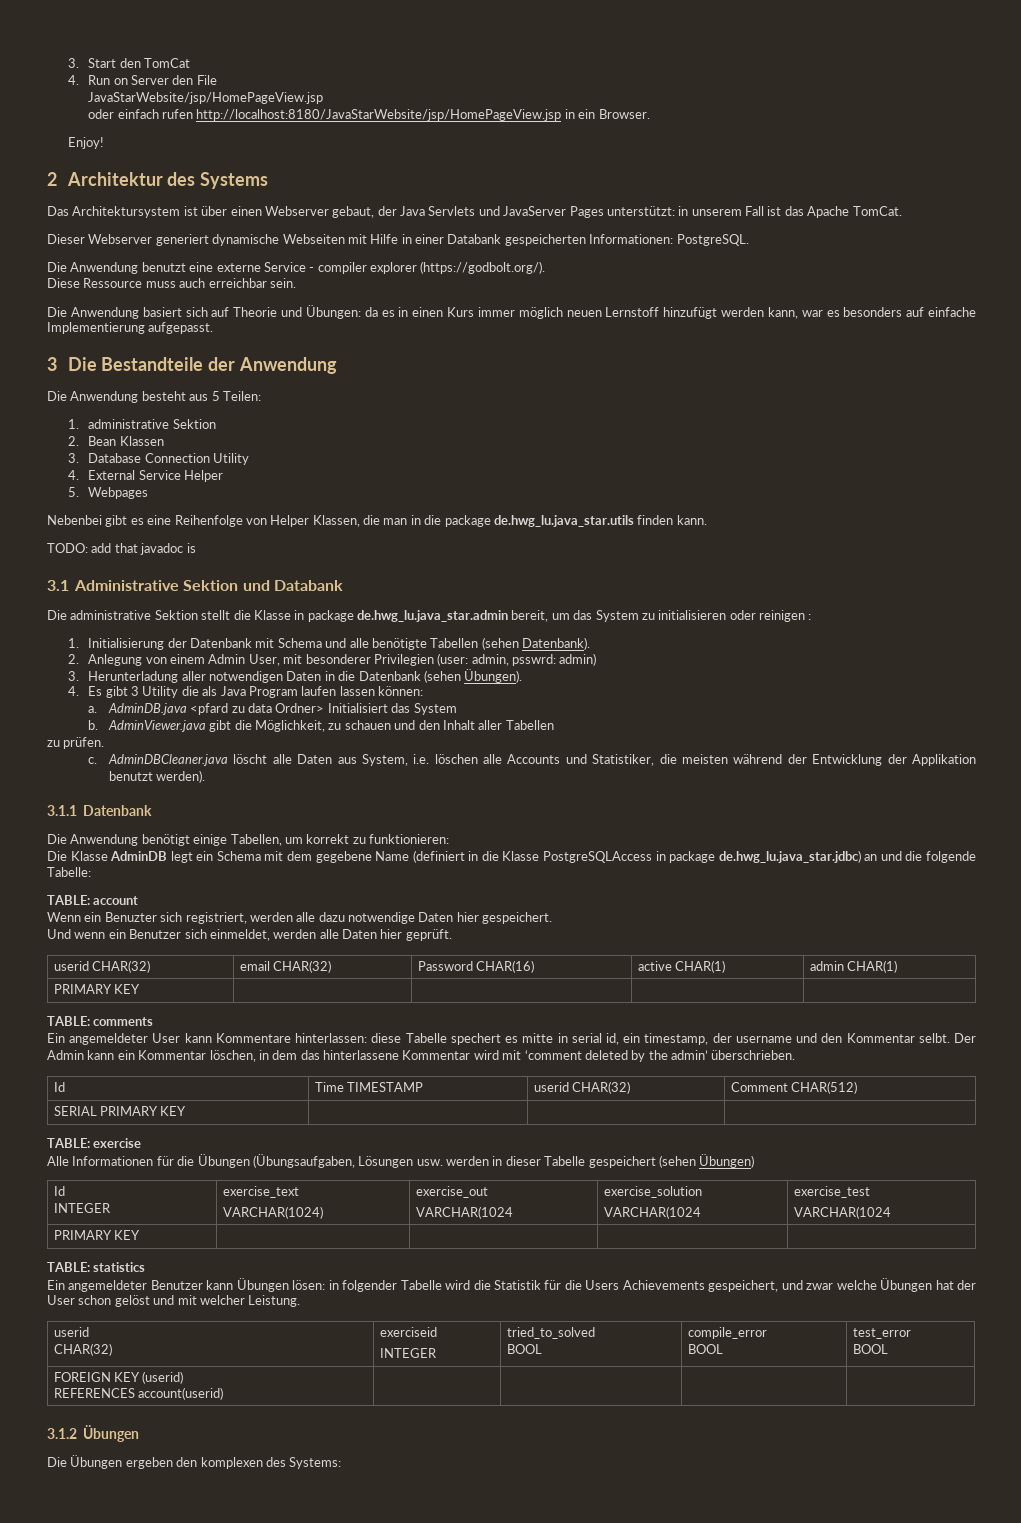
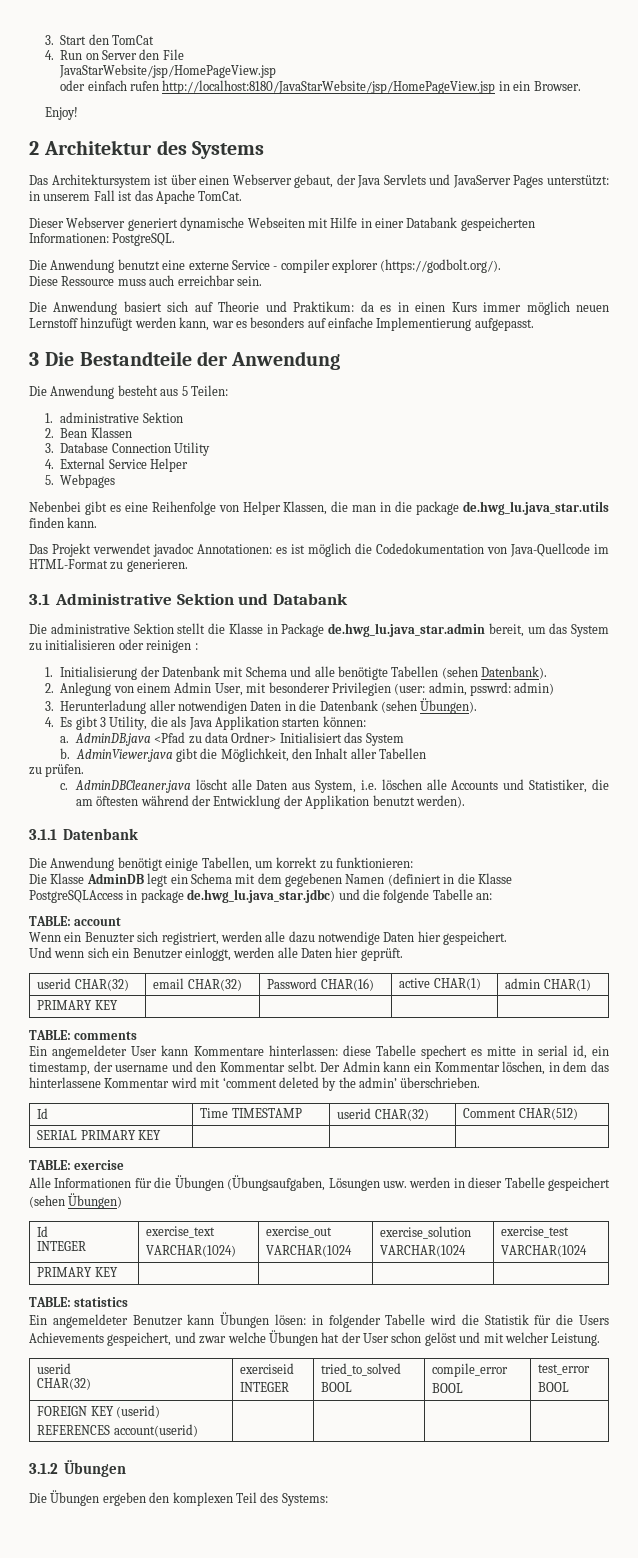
- Die Anwendung basiert sich auf Theorie und Übungen: da es in einen Kurs immer möglich neuen Lernstoff hinzufügt werden kann, war es besonders auf einfache Implementierung aufgepasst.
+ Die Anwendung basiert sich auf Theorie und Praktikum: da es in einen Kurs immer möglich neuen Lernstoff hinzufügt werden kann, war es besonders auf einfache Implementierung aufgepasst.
- TODO: add that javadoc is
+ Das Projekt verwendet javadoc Annotationen: es ist möglich die Codedokumentation von Java-Quellcode im HTML-Format zu generieren.
- Die administrative Sektion stellt die Klasse in package de.hwg_lu.java_star.admin bereit, um das System zu initialisieren oder reinigen :
+ Die administrative Sektion stellt die Klasse in Package de.hwg_lu.java_star.admin bereit, um das System zu initialisieren oder reinigen :
- 4. Es gibt 3 Utility die als Java Program laufen lassen können:
+ 4. Es gibt 3 Utility, die als Java Applikation starten können:
- AdminDB.java <pfard zu data Ordner> Initialisiert das System
+ AdminDB.java <Pfad zu data Ordner> Initialisiert das System
- AdminViewer.java gibt die Möglichkeit, zu schauen und den Inhalt aller Tabellen
+ AdminViewer.java gibt die Möglichkeit, den Inhalt aller Tabellen
- AdminDBCleaner.java löscht alle Daten aus System, i.e. löschen alle Accounts und Statistiker, die meisten während der Entwicklung der Applikation benutzt werden).
+ AdminDBCleaner.java löscht alle Daten aus System, i.e. löschen alle Accounts und Statistiker, die am öftesten während der Entwicklung der Applikation benutzt werden).
- Die Klasse AdminDB legt ein Schema mit dem gegebene Name (definiert in die Klasse PostgreSQLAccess in package de.hwg_lu.java_star.jdbc) an und die folgende Tabelle:
+ Die Klasse AdminDB legt ein Schema mit dem gegebenen Namen (definiert in die Klasse PostgreSQLAccess in package de.hwg_lu.java_star.jdbc) und die folgende Tabelle an:
- Und wenn ein Benutzer sich einmeldet, werden alle Daten hier geprüft.
+ Und wenn sich ein Benutzer einloggt, werden alle Daten hier geprüft.
- Die Übungen ergeben den komplexen des Systems:
+ Die Übungen ergeben den komplexen Teil des Systems:

